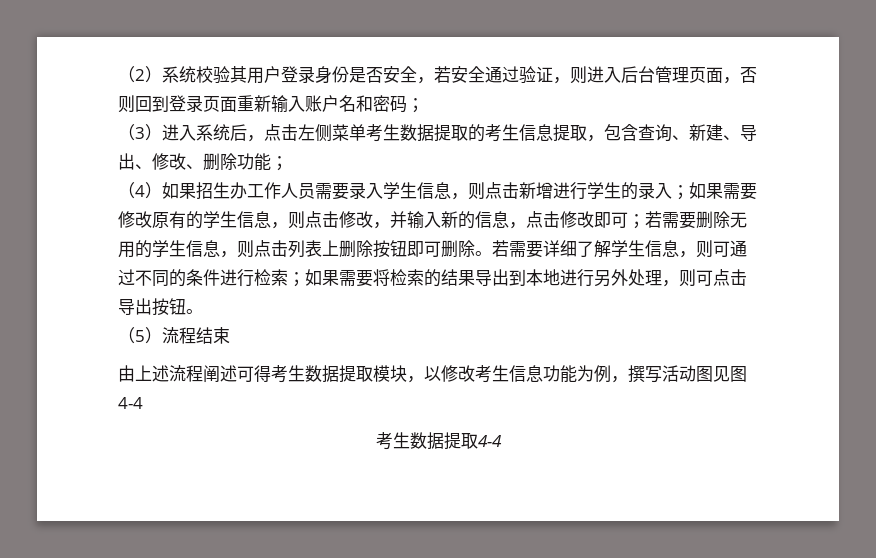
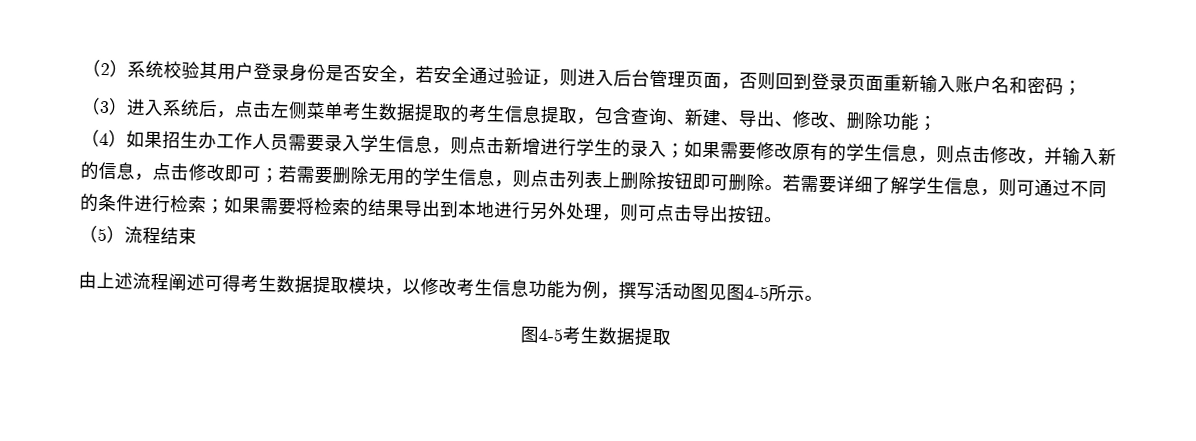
- 由上述流程阐述可得考生数据提取模块，以修改考生信息功能为例，撰写活动图见图4-4
- 考生数据提取4-4
+ 由上述流程阐述可得考生数据提取模块，以修改考生信息功能为例，撰写活动图见图4-5所示。
+ 图4-5考生数据提取

